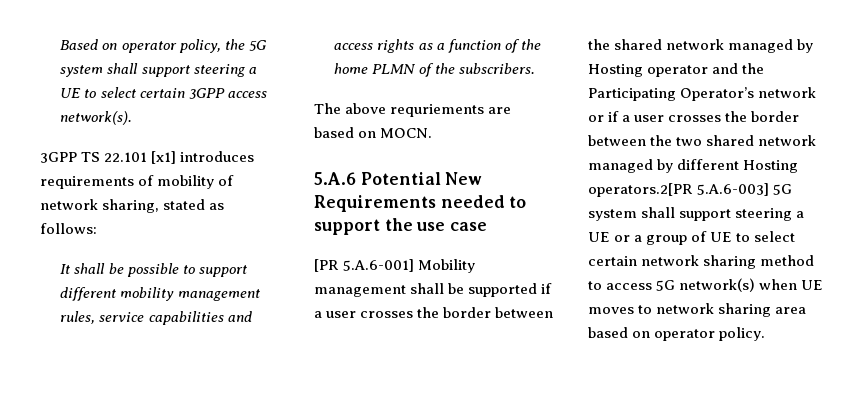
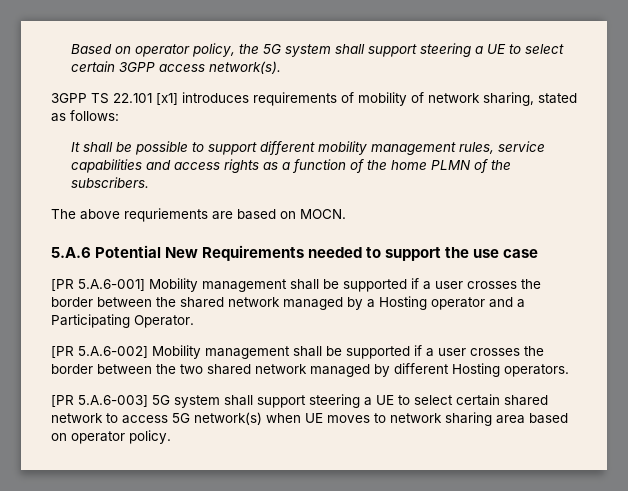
- [PR 5.A.6-001] Mobility management shall be supported if a user crosses the border between the shared network managed by Hosting operator and the Participating Operator’s network or if a user crosses the border between the two shared network managed by different Hosting operators.2[PR 5.A.6-003] 5G system shall support steering a UE or a group of UE to select certain network sharing method to access 5G network(s) when UE moves to network sharing area based on operator policy.
+ [PR 5.A.6-001] Mobility management shall be supported if a user crosses the border between the shared network managed by a Hosting operator and a Participating Operator.
+ [PR 5.A.6-002] Mobility management shall be supported if a user crosses the border between the two shared network managed by different Hosting operators.
+ [PR 5.A.6-003] 5G system shall support steering a UE to select certain shared network to access 5G network(s) when UE moves to network sharing area based on operator policy.

